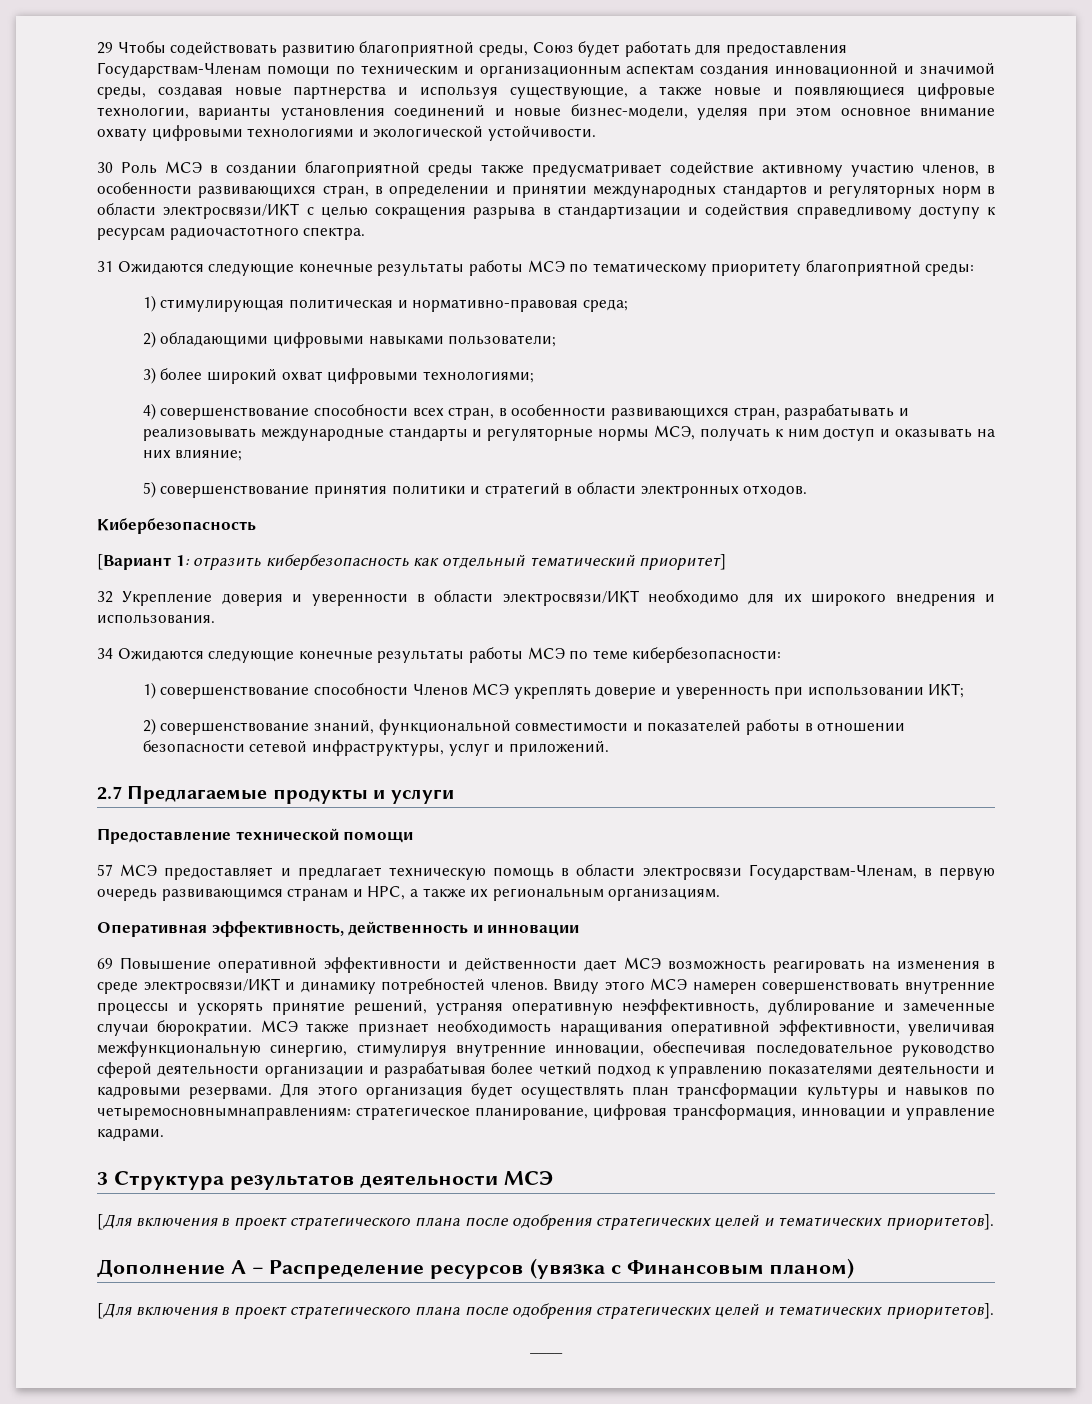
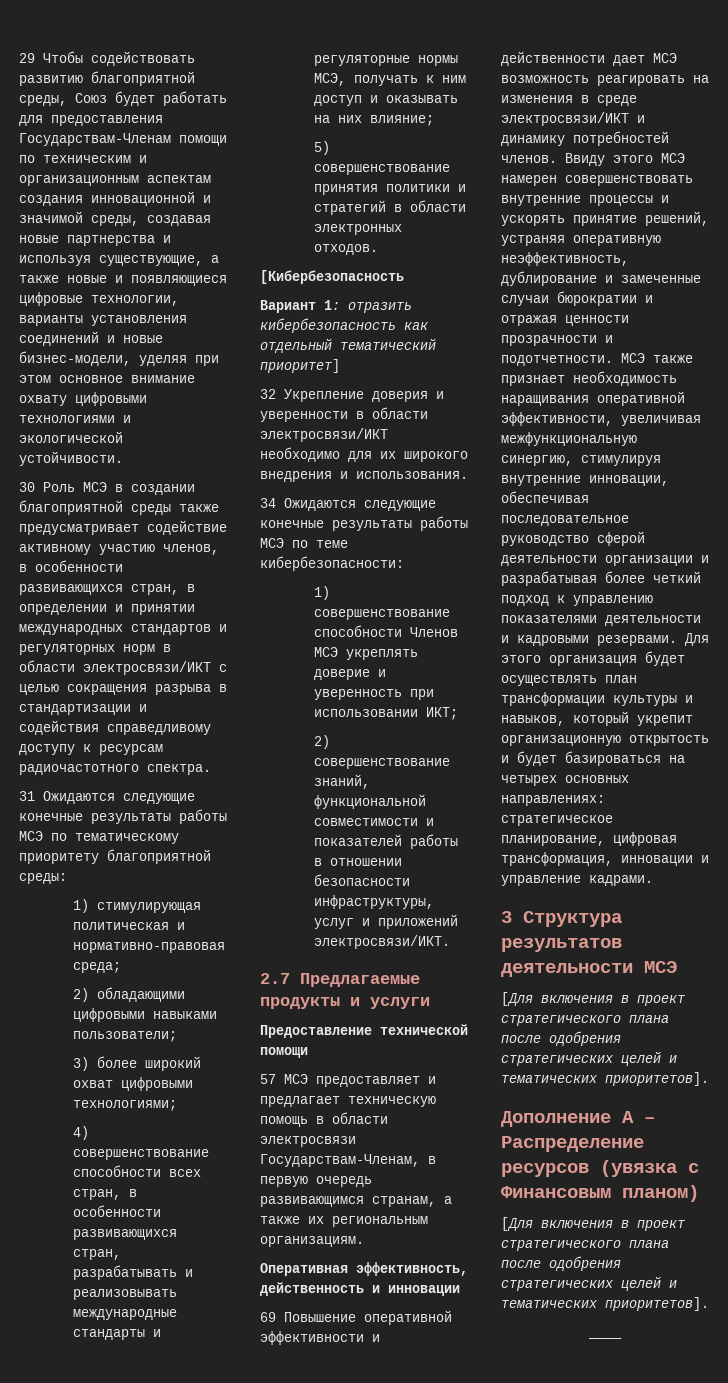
- Кибербезопасность
- [Вариант 1: отразить кибербезопасность как отдельный тематический приоритет]
+ [Кибербезопасность
+ Вариант 1: отразить кибербезопасность как отдельный тематический приоритет]
- 2) совершенствование знаний, функциональной совместимости и показателей работы в отношении безопасности сетевой инфраструктуры, услуг и приложений.
+ 2) совершенствование знаний, функциональной совместимости и показателей работы в отношении безопасности инфраструктуры, услуг и приложений электросвязи/ИКТ.
- 57 МСЭ предоставляет и предлагает техническую помощь в области электросвязи Государствам-Членам, в первую очередь развивающимся странам и НРС, а также их региональным организациям.
+ 57 МСЭ предоставляет и предлагает техническую помощь в области электросвязи Государствам-Членам, в первую очередь развивающимся странам, а также их региональным организациям.
- Ввиду этого МСЭ намерен совершенствовать внутренние процессы и ускорять принятие решений, устраняя оперативную неэффективность, дублирование и замеченные случаи бюрократии.
+ Ввиду этого МСЭ намерен совершенствовать внутренние процессы и ускорять принятие решений, устраняя оперативную неэффективность, дублирование и замеченные случаи бюрократии и отражая ценности прозрачности и подотчетности.
- Для этого организация будет осуществлять план трансформации культуры и навыков по четыремосновнымнаправлениям: стратегическое планирование, цифровая трансформация, инновации и управление кадрами.
+ Для этого организация будет осуществлять план трансформации культуры и навыков, который укрепит организационную открытость и будет базироваться на четырех основных направлениях: стратегическое планирование, цифровая трансформация, инновации и управление кадрами.

